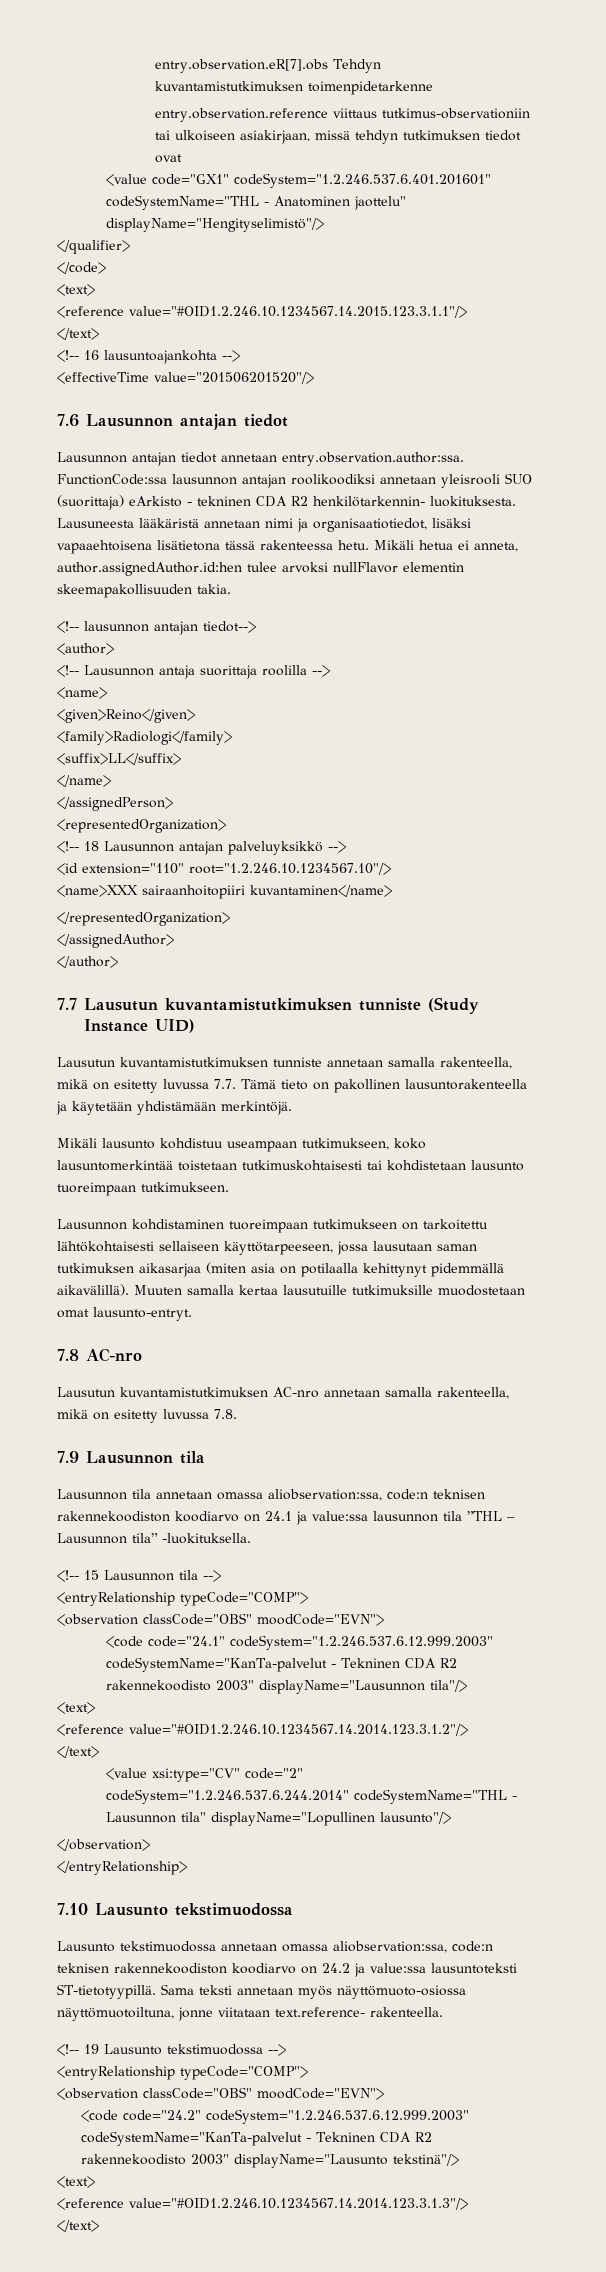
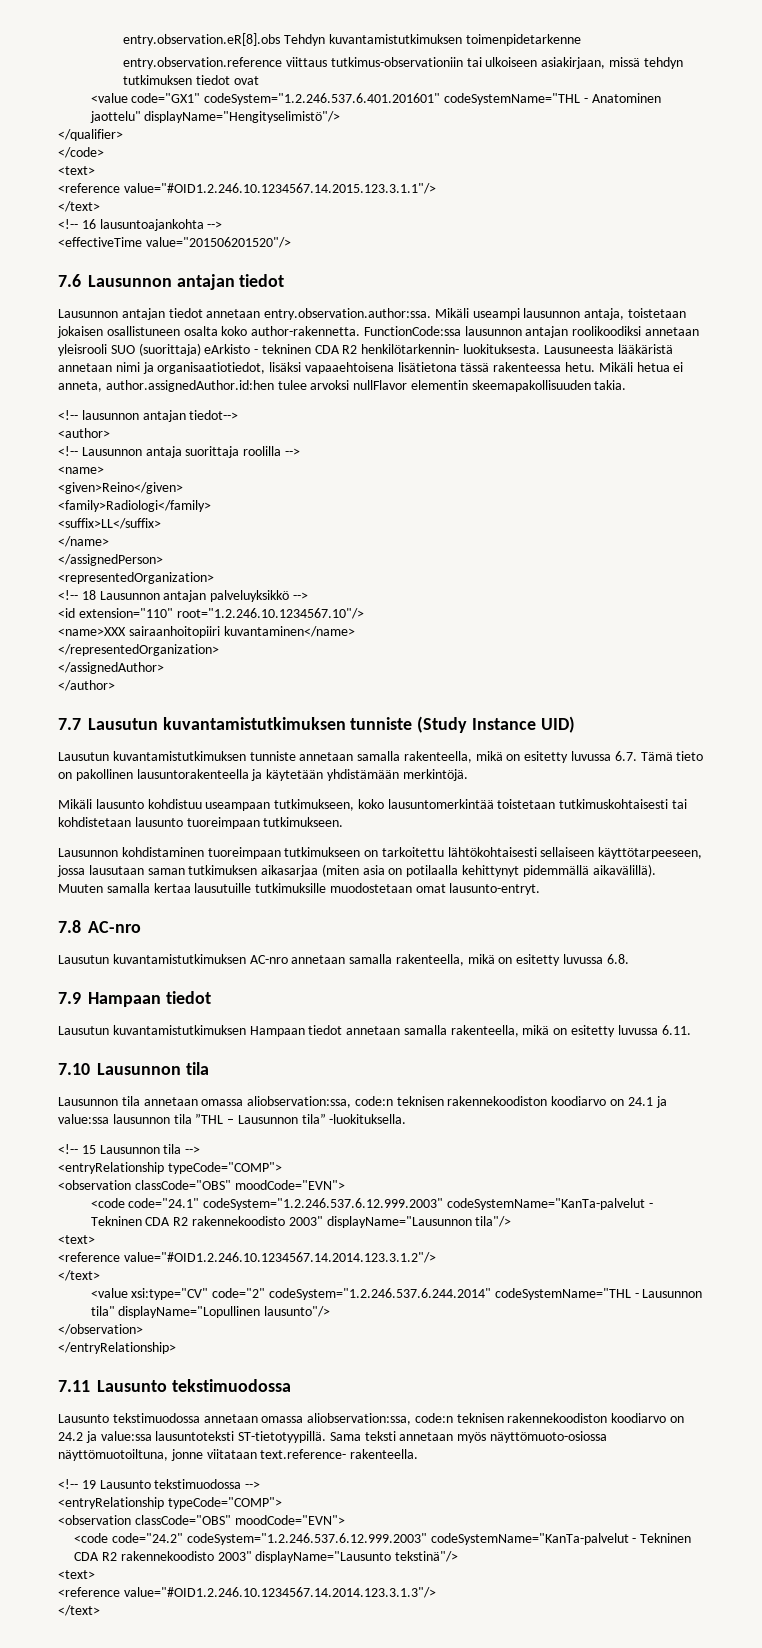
- entry.observation.eR[7].obs Tehdyn kuvantamistutkimuksen toimenpidetarkenne
+ entry.observation.eR[8].obs Tehdyn kuvantamistutkimuksen toimenpidetarkenne
- Lausunnon antajan tiedot annetaan entry.observation.author:ssa. FunctionCode:ssa lausunnon antajan roolikoodiksi annetaan yleisrooli SUO (suorittaja) eArkisto - tekninen CDA R2 henkilötarkennin- luokituksesta.
+ Lausunnon antajan tiedot annetaan entry.observation.author:ssa. Mikäli useampi lausunnon antaja, toistetaan jokaisen osallistuneen osalta koko author-rakennetta. FunctionCode:ssa lausunnon antajan roolikoodiksi annetaan yleisrooli SUO (suorittaja) eArkisto - tekninen CDA R2 henkilötarkennin- luokituksesta.
- Lausutun kuvantamistutkimuksen tunniste annetaan samalla rakenteella, mikä on esitetty luvussa 7.7. Tämä tieto on pakollinen lausuntorakenteella ja käytetään yhdistämään merkintöjä.
+ Lausutun kuvantamistutkimuksen tunniste annetaan samalla rakenteella, mikä on esitetty luvussa 6.7. Tämä tieto on pakollinen lausuntorakenteella ja käytetään yhdistämään merkintöjä.
- Lausutun kuvantamistutkimuksen AC-nro annetaan samalla rakenteella, mikä on esitetty luvussa 7.8.
- 7.9 Lausunnon tila
+ Lausutun kuvantamistutkimuksen AC-nro annetaan samalla rakenteella, mikä on esitetty luvussa 6.8.
+ 7.9 Hampaan tiedot
+ Lausutun kuvantamistutkimuksen Hampaan tiedot annetaan samalla rakenteella, mikä on esitetty luvussa 6.11.
+ 7.10 Lausunnon tila
- 7.10 Lausunto tekstimuodossa
+ 7.11 Lausunto tekstimuodossa

